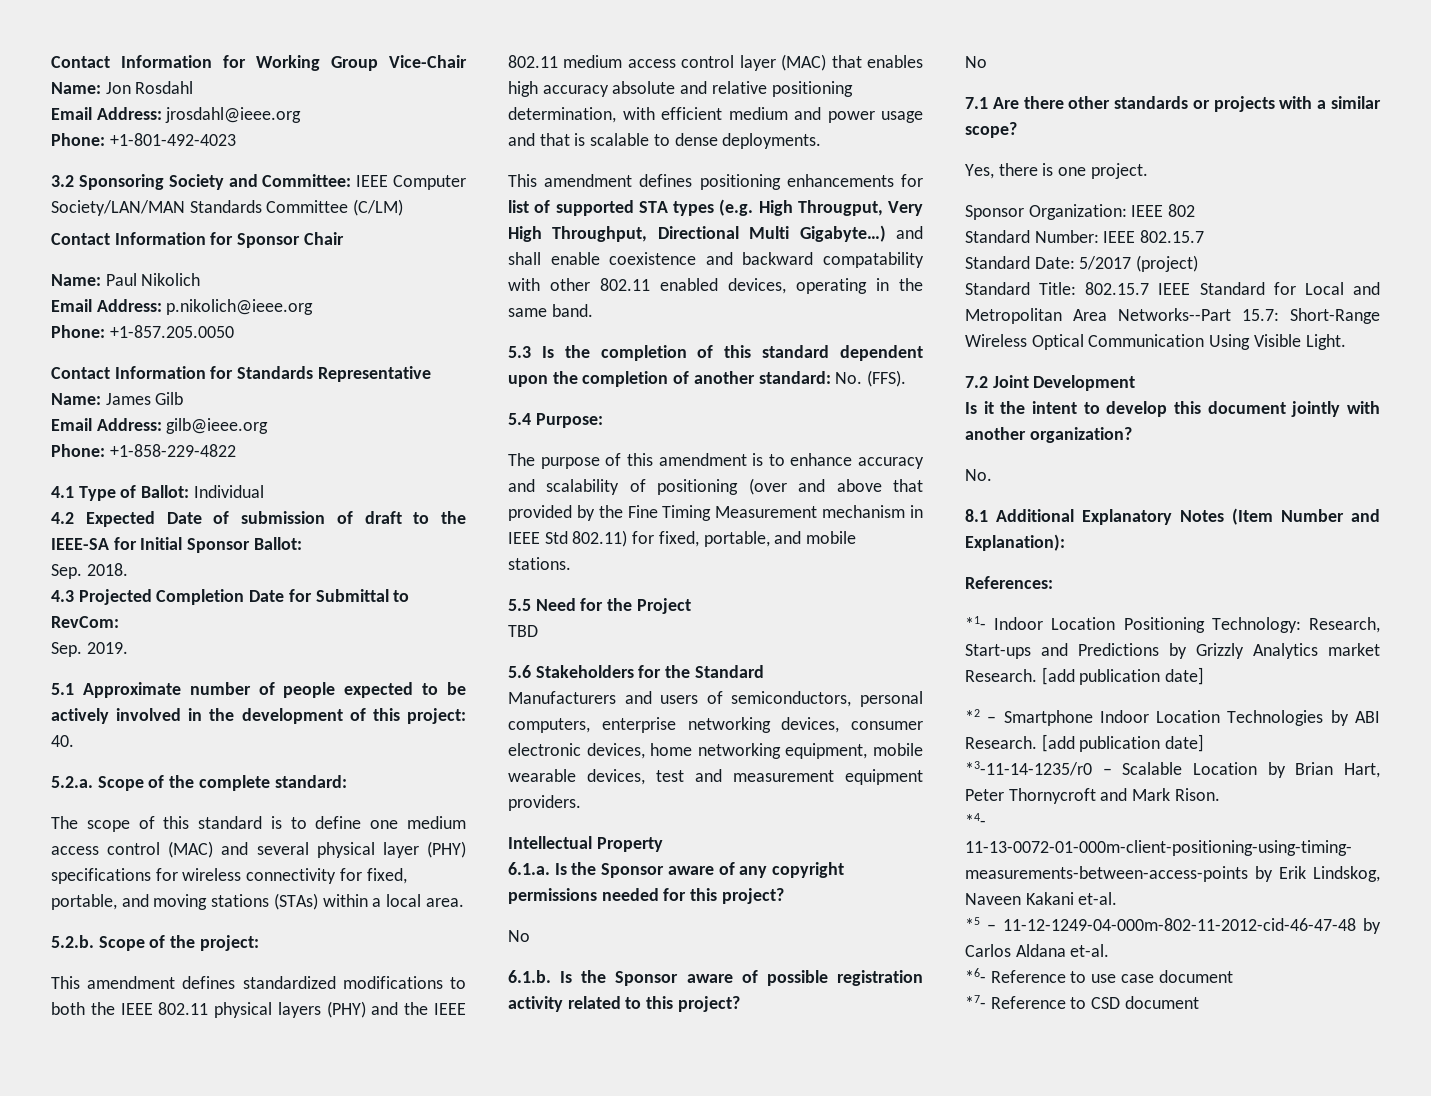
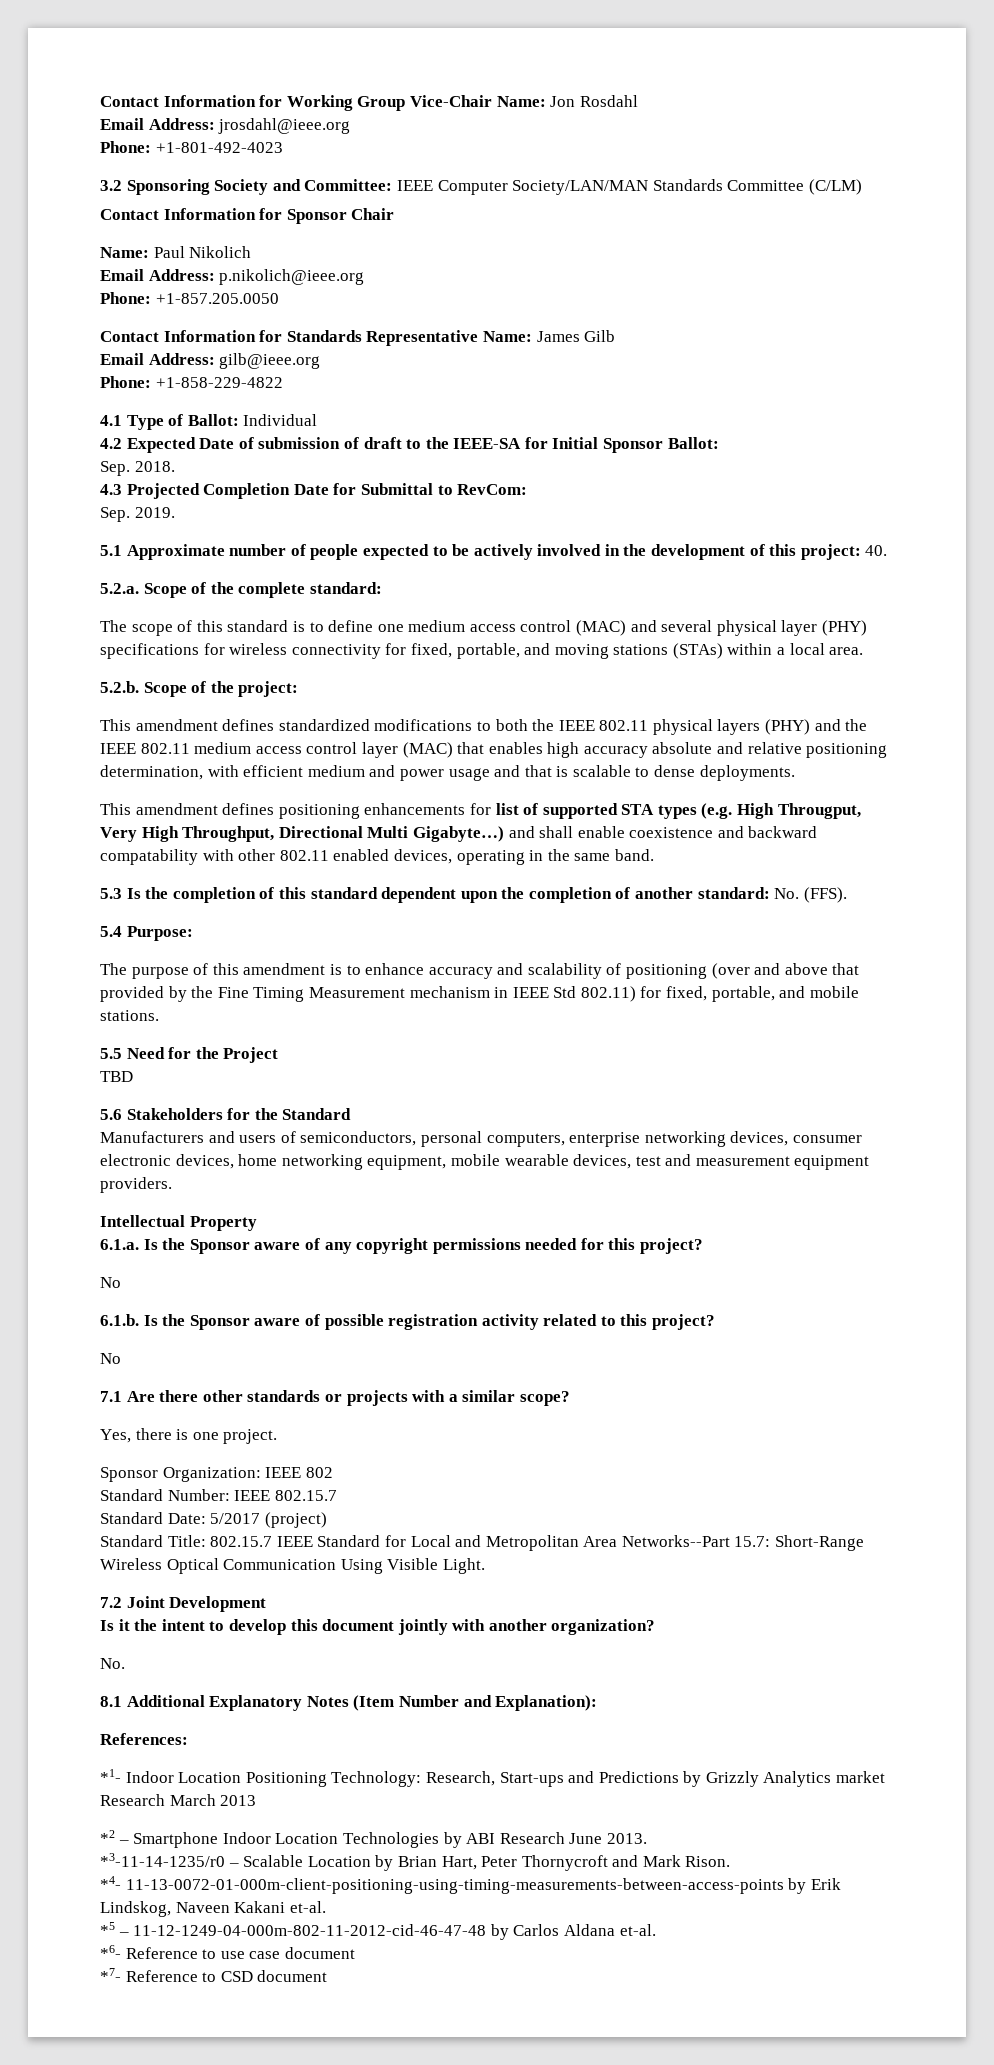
- *1- Indoor Location Positioning Technology: Research, Start-ups and Predictions by Grizzly Analytics market Research. [add publication date]
+ *1- Indoor Location Positioning Technology: Research, Start-ups and Predictions by Grizzly Analytics market Research March 2013
- *2 – Smartphone Indoor Location Technologies by ABI Research. [add publication date]
+ *2 – Smartphone Indoor Location Technologies by ABI Research June 2013.

